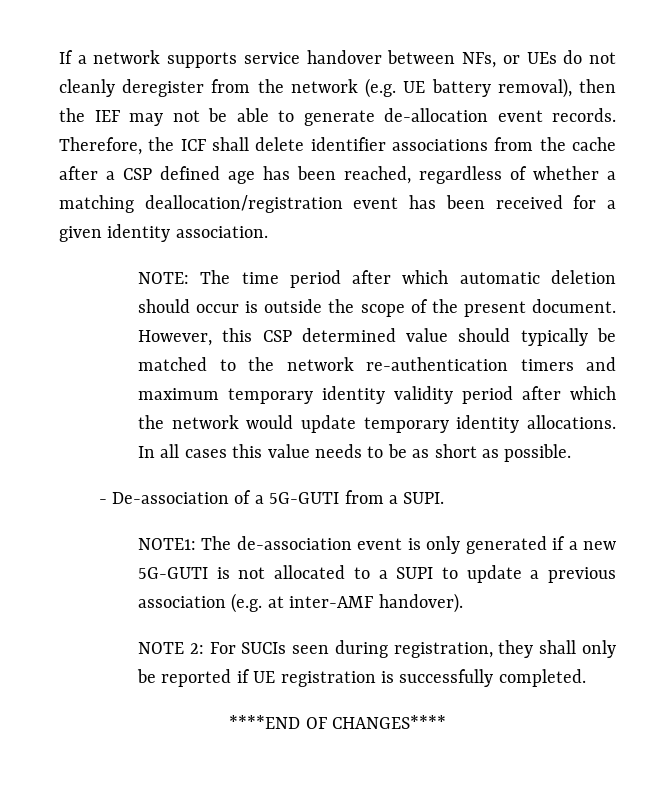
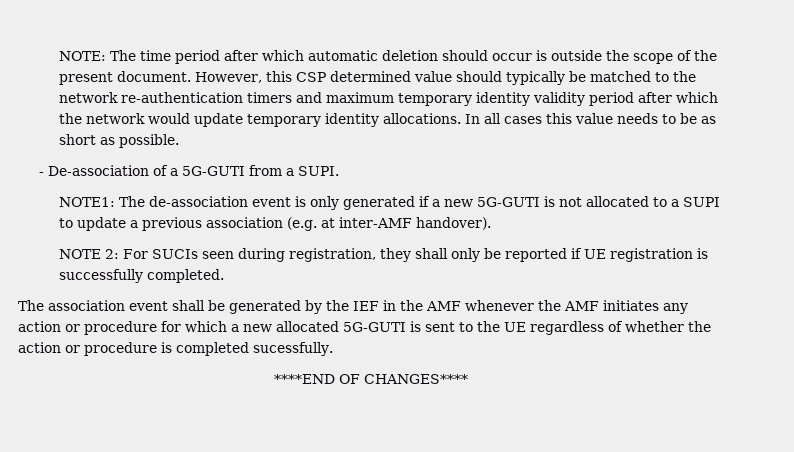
- If a network supports service handover between NFs, or UEs do not cleanly deregister from the network (e.g. UE battery removal), then the IEF may not be able to generate de-allocation event records. Therefore, the ICF shall delete identifier associations from the cache after a CSP defined age has been reached, regardless of whether a matching deallocation/registration event has been received for a given identity association.
+ The association event shall be generated by the IEF in the AMF whenever the AMF initiates any action or procedure for which a new allocated 5G-GUTI is sent to the UE regardless of whether the action or procedure is completed sucessfully.

